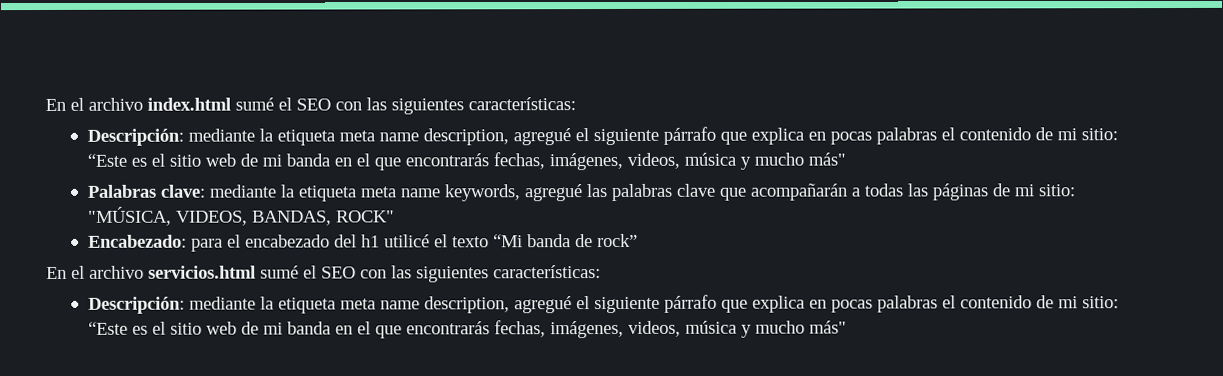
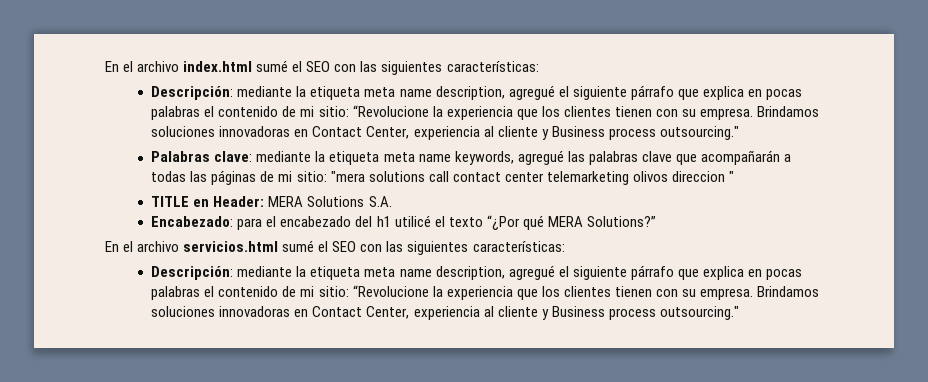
  En el archivo index.html sumé el SEO con las siguientes características:
- Descripción: mediante la etiqueta meta name description, agregué el siguiente párrafo que explica en pocas palabras el contenido de mi sitio: “Este es el sitio web de mi banda en el que encontrarás fechas, imágenes, videos, música y mucho más"
+ Descripción: mediante la etiqueta meta name description, agregué el siguiente párrafo que explica en pocas palabras el contenido de mi sitio: “Revolucione la experiencia que los clientes tienen con su empresa. Brindamos soluciones innovadoras en Contact Center, experiencia al cliente y Business process outsourcing."
- Palabras clave: mediante la etiqueta meta name keywords, agregué las palabras clave que acompañarán a todas las páginas de mi sitio: "MÚSICA, VIDEOS, BANDAS, ROCK"
+ Palabras clave: mediante la etiqueta meta name keywords, agregué las palabras clave que acompañarán a todas las páginas de mi sitio: "mera solutions call contact center telemarketing olivos direccion "
+ TITLE en Header: MERA Solutions S.A.
- Encabezado: para el encabezado del h1 utilicé el texto “Mi banda de rock”
+ Encabezado: para el encabezado del h1 utilicé el texto “¿Por qué MERA Solutions?”
  En el archivo servicios.html sumé el SEO con las siguientes características:
- Descripción: mediante la etiqueta meta name description, agregué el siguiente párrafo que explica en pocas palabras el contenido de mi sitio: “Este es el sitio web de mi banda en el que encontrarás fechas, imágenes, videos, música y mucho más"
+ Descripción: mediante la etiqueta meta name description, agregué el siguiente párrafo que explica en pocas palabras el contenido de mi sitio: “Revolucione la experiencia que los clientes tienen con su empresa. Brindamos soluciones innovadoras en Contact Center, experiencia al cliente y Business process outsourcing."

